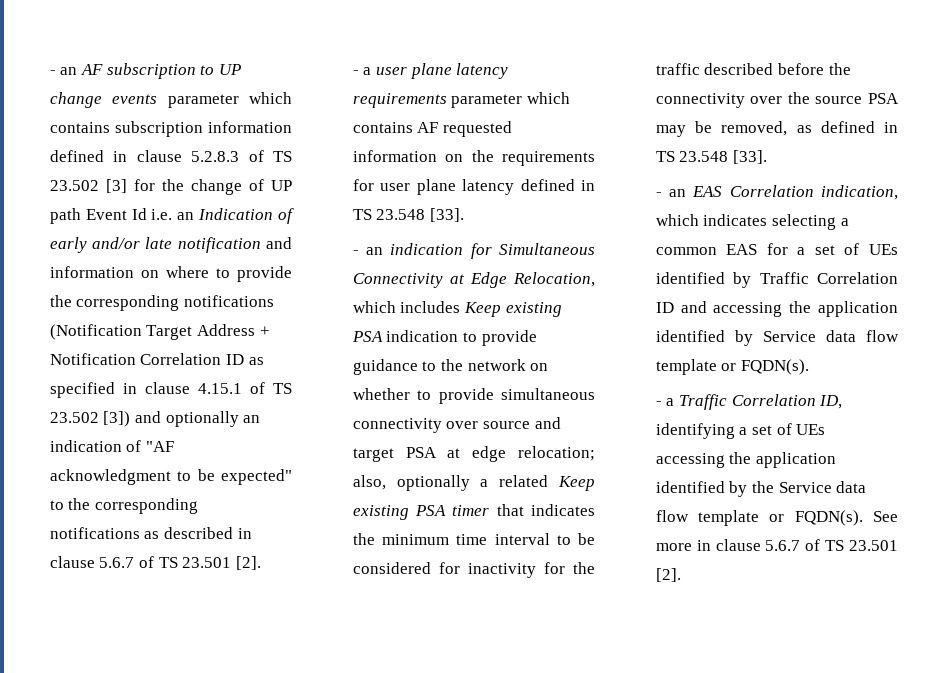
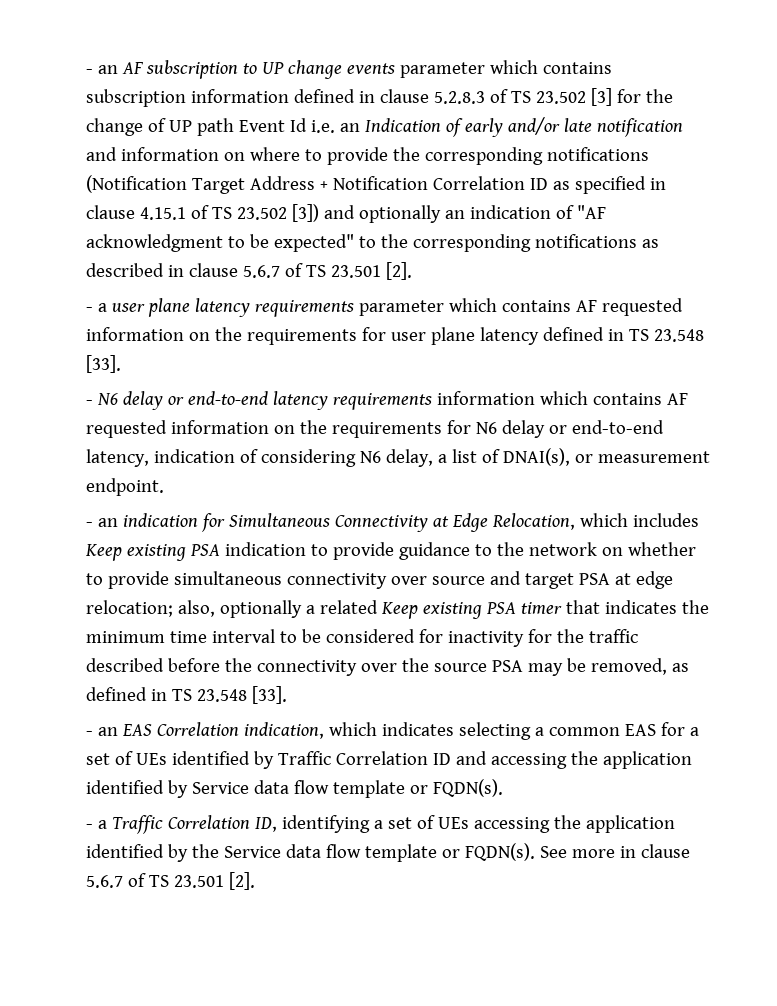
+ - N6 delay or end-to-end latency requirements information which contains AF requested information on the requirements for N6 delay or end-to-end latency, indication of considering N6 delay, a list of DNAI(s), or measurement endpoint.

